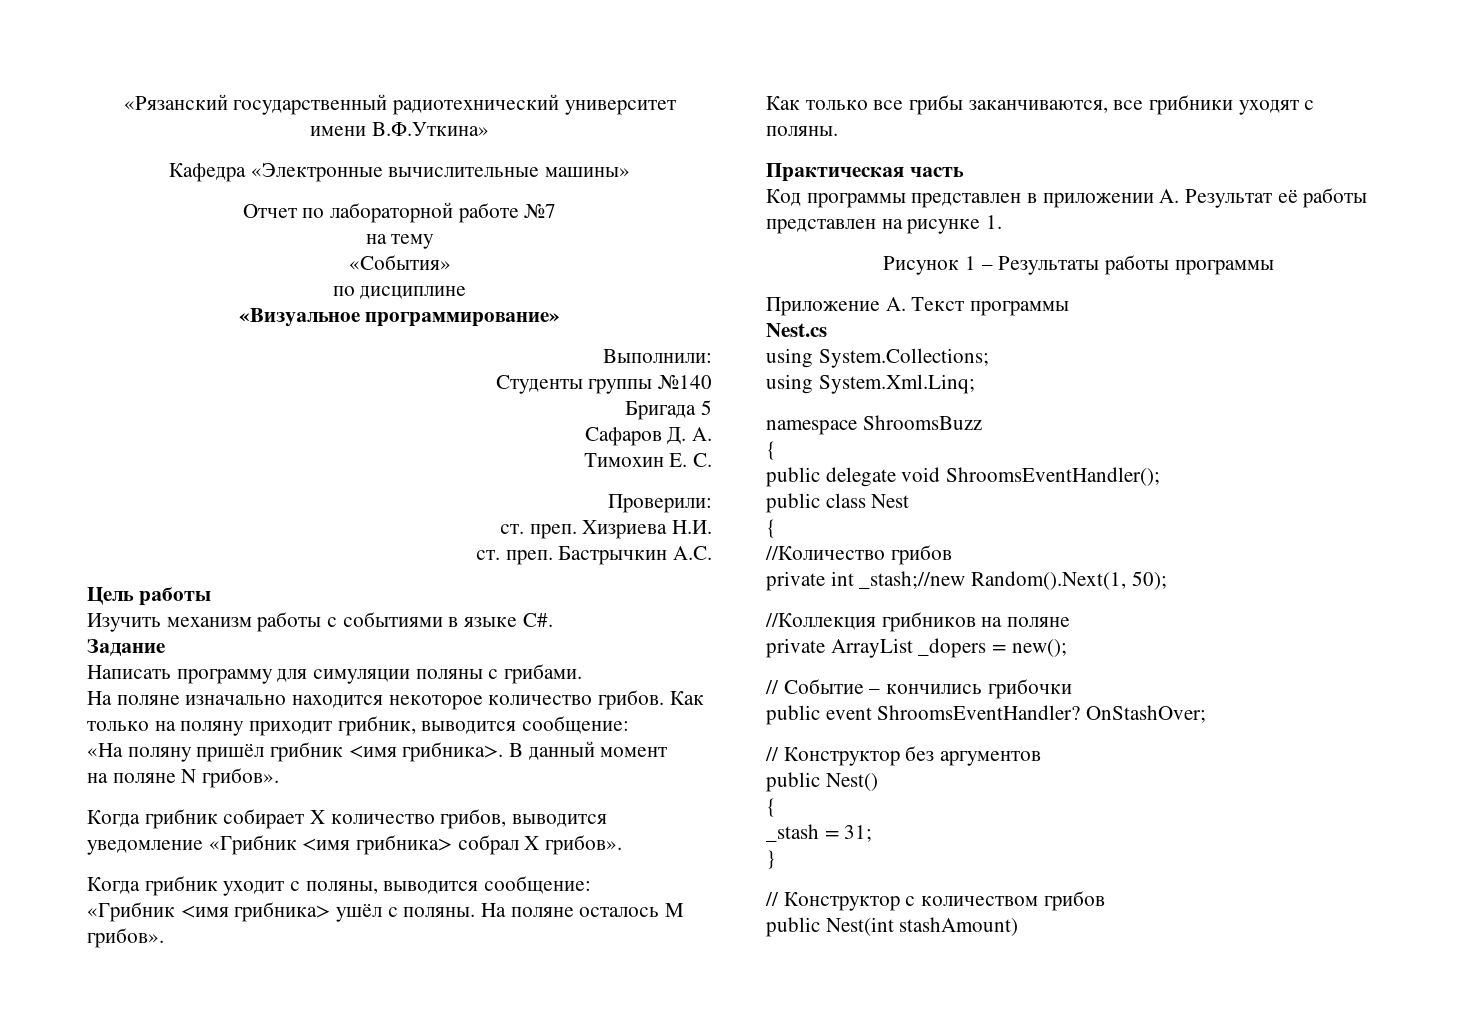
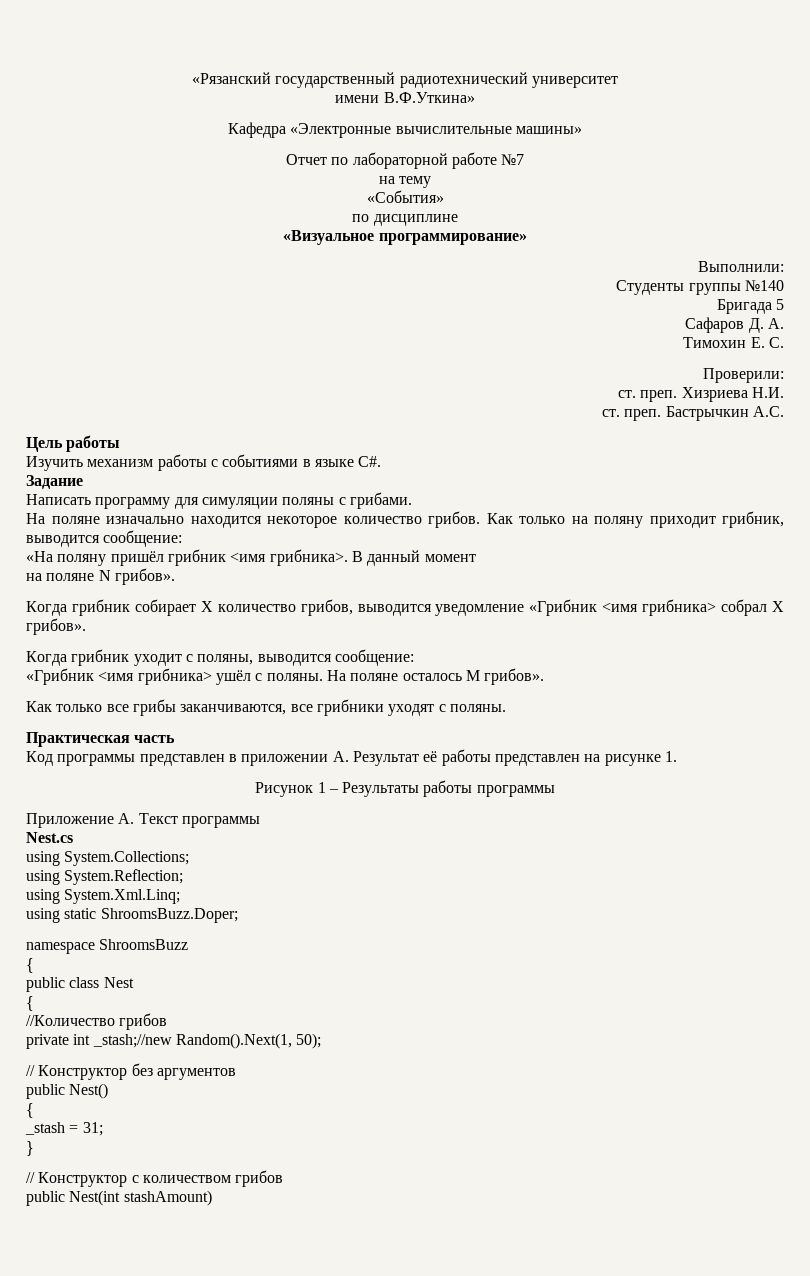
+ using System.Reflection;
+ using static ShroomsBuzz.Doper;
- public delegate void ShroomsEventHandler();
- //Коллекция грибников на поляне
- private ArrayList _dopers = new();
- // Событие – кончились грибочки
- public event ShroomsEventHandler? OnStashOver;

